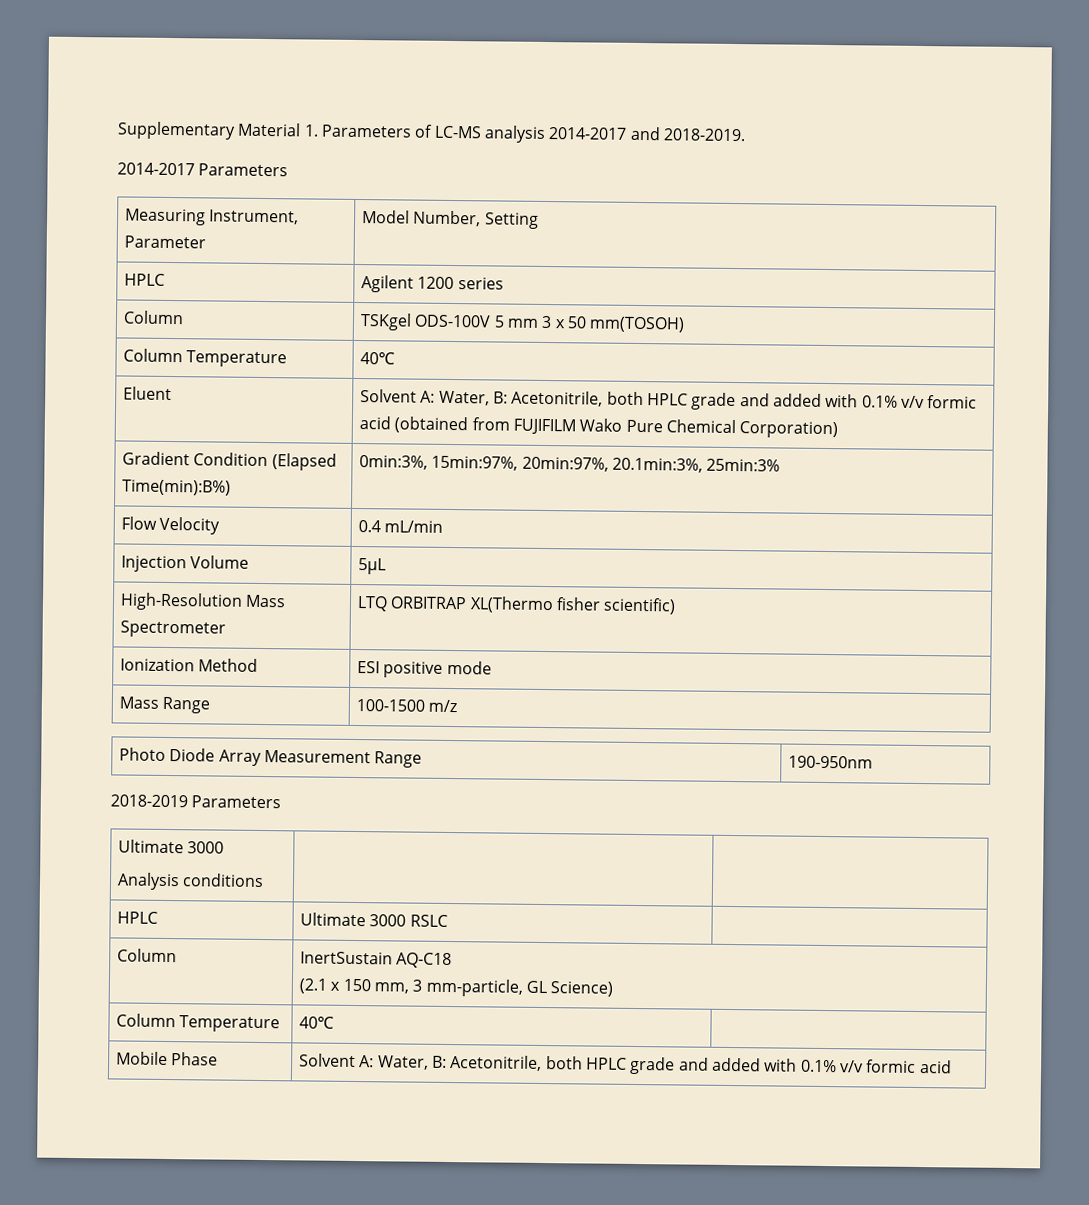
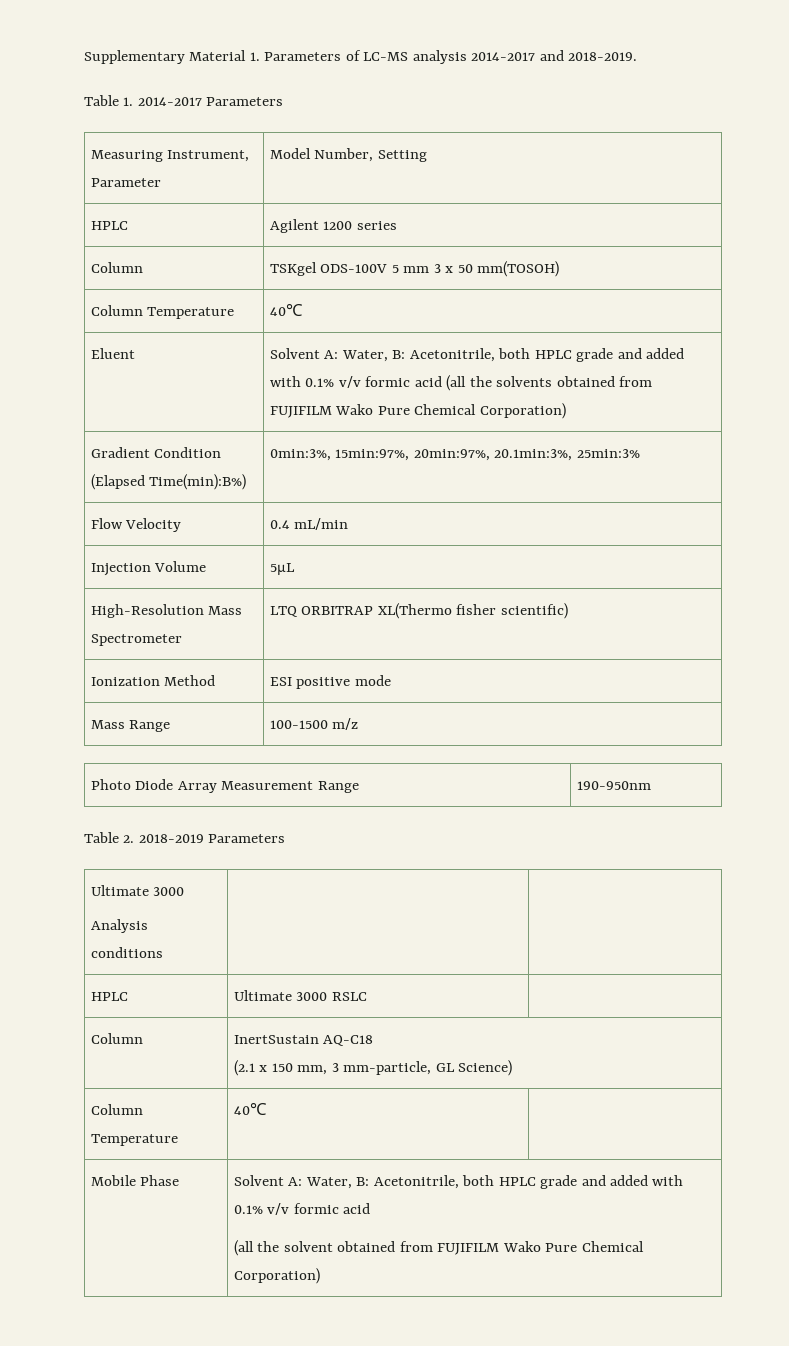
- 2014-2017 Parameters
+ Table 1. 2014-2017 Parameters
- Eluent | Solvent A: Water, B: Acetonitrile, both HPLC grade and added with 0.1% v/v formic acid (obtained from FUJIFILM Wako Pure Chemical Corporation)
+ Eluent | Solvent A: Water, B: Acetonitrile, both HPLC grade and added with 0.1% v/v formic acid (all the solvents obtained from FUJIFILM Wako Pure Chemical Corporation)
- 2018-2019 Parameters
+ Table 2. 2018-2019 Parameters
  Mobile Phase | Solvent A: Water, B: Acetonitrile, both HPLC grade and added with 0.1% v/v formic acid
+ (all the solvent obtained from FUJIFILM Wako Pure Chemical Corporation)

